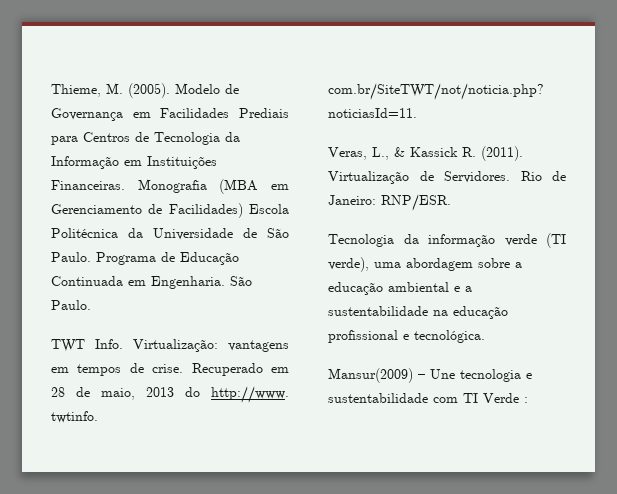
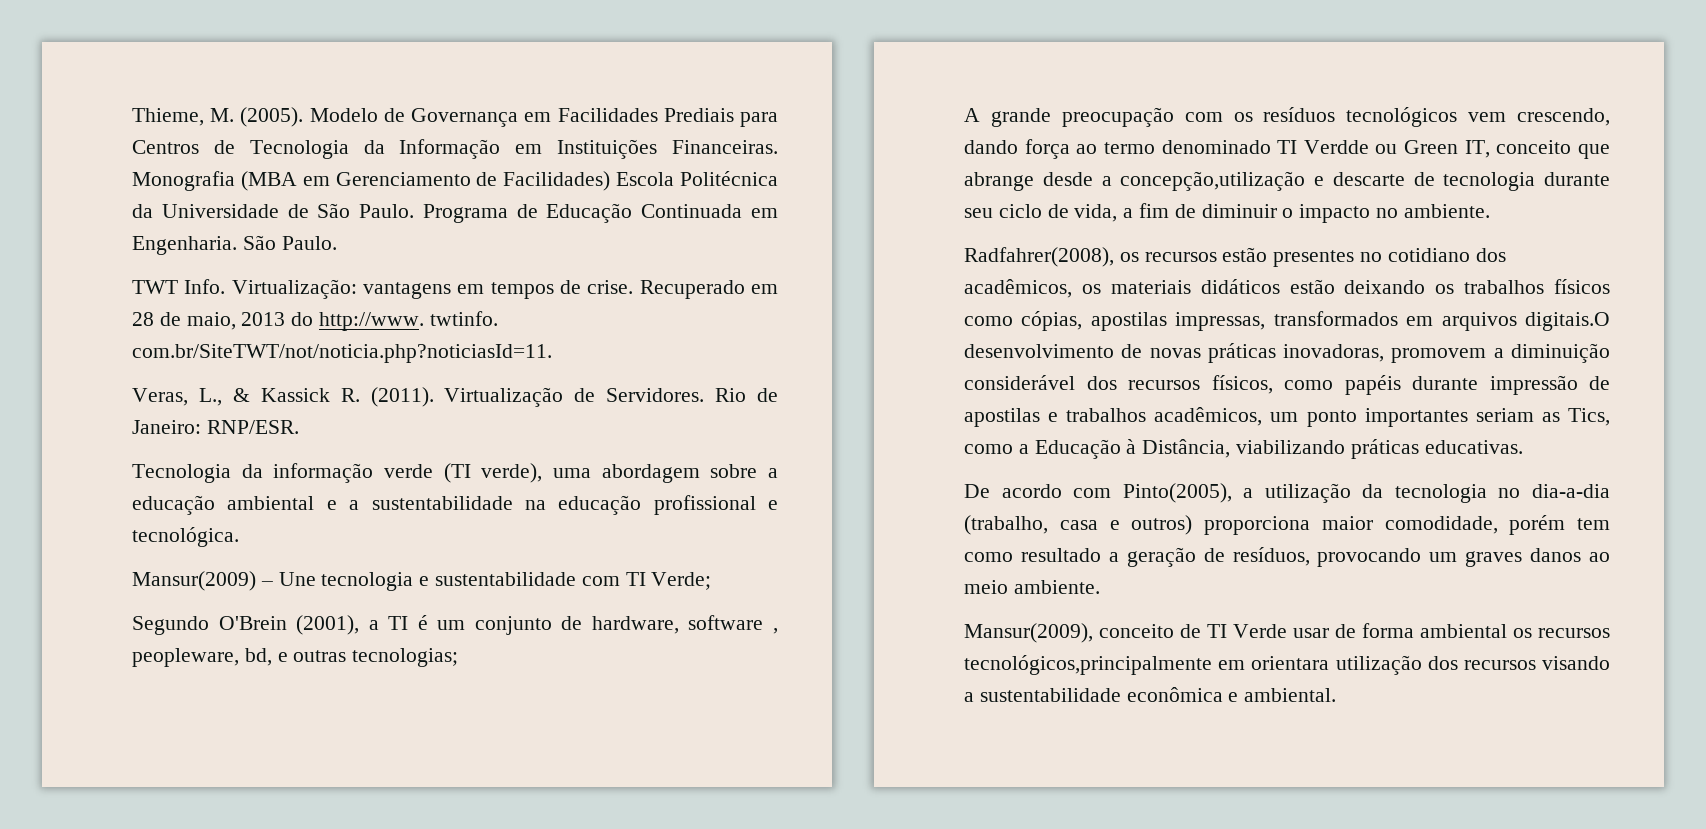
- Mansur(2009) – Une tecnologia e sustentabilidade com TI Verde :
+ Mansur(2009) – Une tecnologia e sustentabilidade com TI Verde;
+ Segundo O'Brein (2001), a TI é um conjunto de hardware, software , peopleware, bd, e outras tecnologias;
+ A grande preocupação com os resíduos tecnológicos vem crescendo, dando força ao termo denominado TI Verdde ou Green IT, conceito que abrange desde a concepção,utilização e descarte de tecnologia durante seu ciclo de vida, a fim de diminuir o impacto no ambiente.
+ Radfahrer(2008), os recursos estão presentes no cotidiano dos acadêmicos, os materiais didáticos estão deixando os trabalhos físicos como cópias, apostilas impressas, transformados em arquivos digitais.O desenvolvimento de novas práticas inovadoras, promovem a diminuição considerável dos recursos físicos, como papéis durante impressão de apostilas e trabalhos acadêmicos, um ponto importantes seriam as Tics, como a Educação à Distância, viabilizando práticas educativas.
+ De acordo com Pinto(2005), a utilização da tecnologia no dia-a-dia (trabalho, casa e outros) proporciona maior comodidade, porém tem como resultado a geração de resíduos, provocando um graves danos ao meio ambiente.
+ Mansur(2009), conceito de TI Verde usar de forma ambiental os recursos tecnológicos,principalmente em orientara utilização dos recursos visando a sustentabilidade econômica e ambiental.

